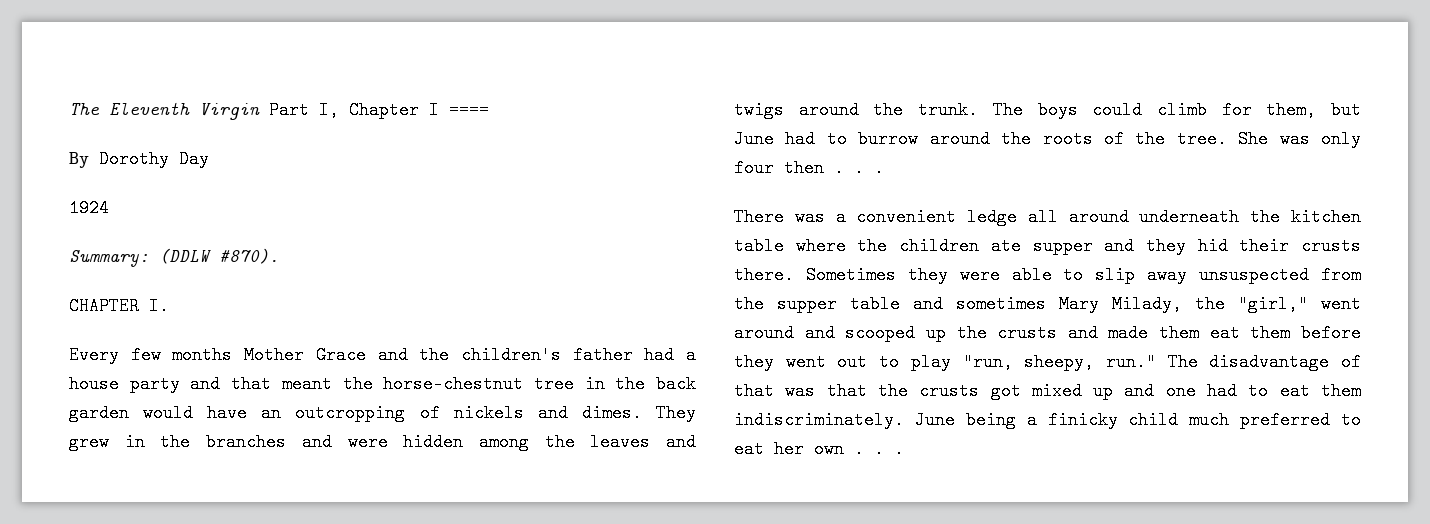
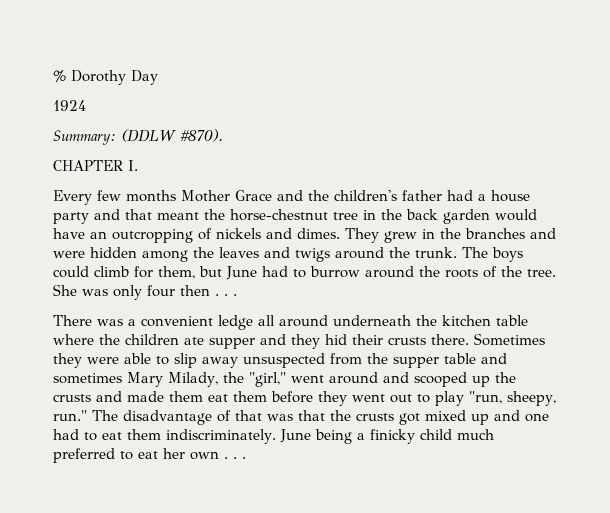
- The Eleventh Virgin Part I, Chapter I ====
- By Dorothy Day
+ % Dorothy Day

